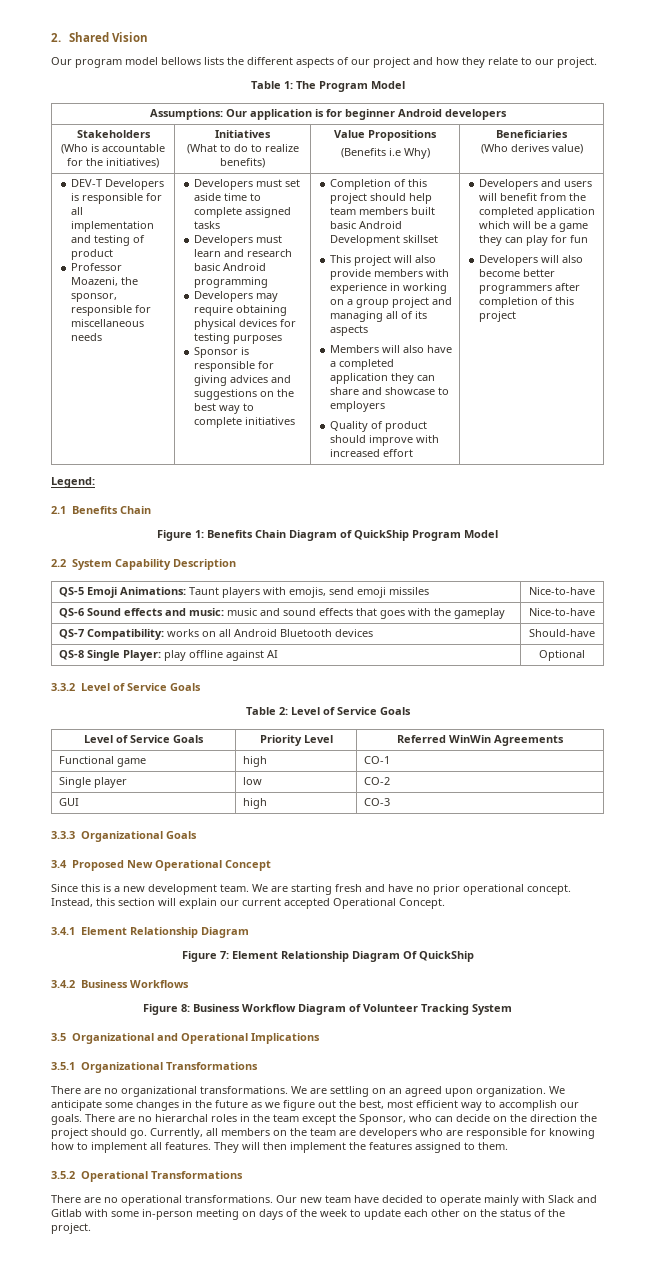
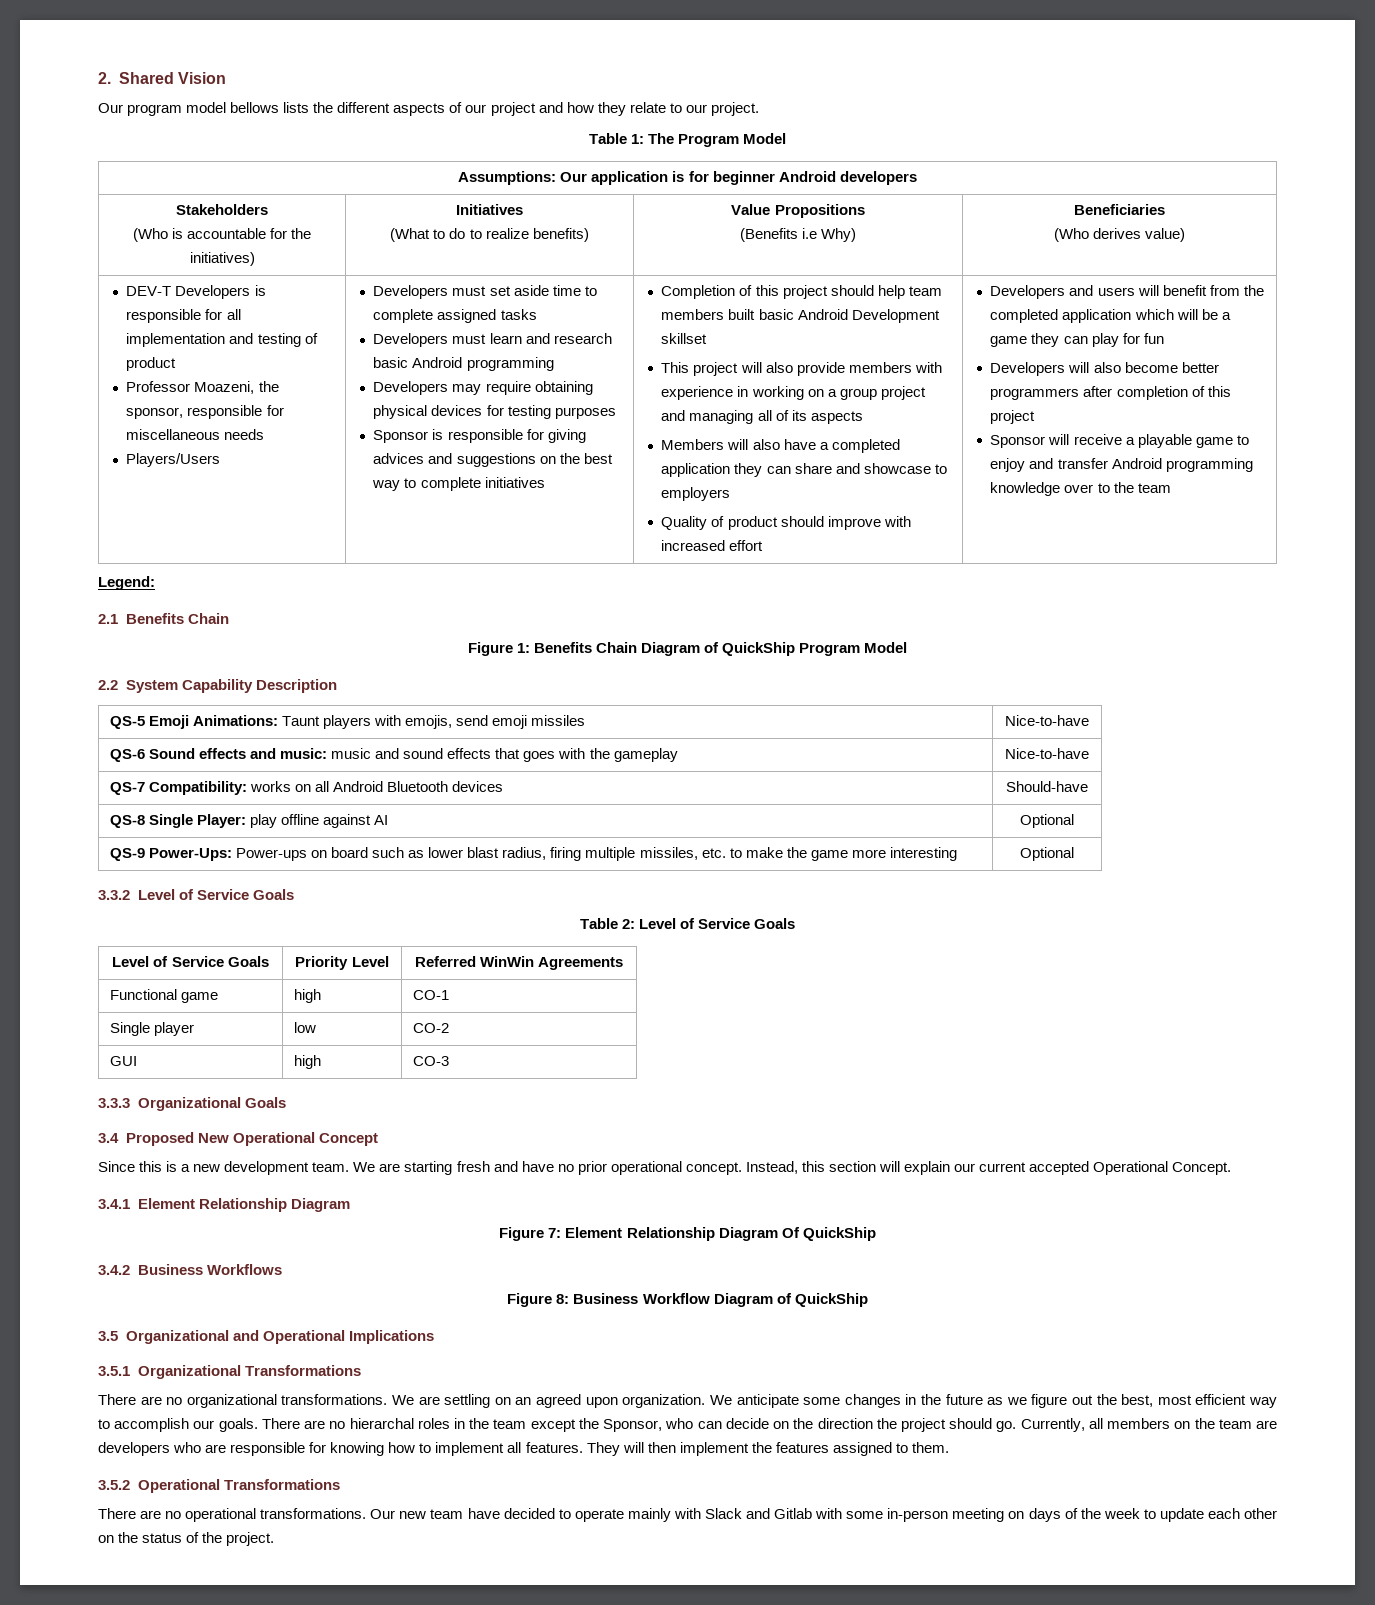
+ Players/Users
+ Sponsor will receive a playable game to enjoy and transfer Android programming knowledge over to the team
+ QS-9 Power-Ups: Power-ups on board such as lower blast radius, firing multiple missiles, etc. to make the game more interesting | Optional
- Figure 8: Business Workflow Diagram of Volunteer Tracking System
+ Figure 8: Business Workflow Diagram of QuickShip

